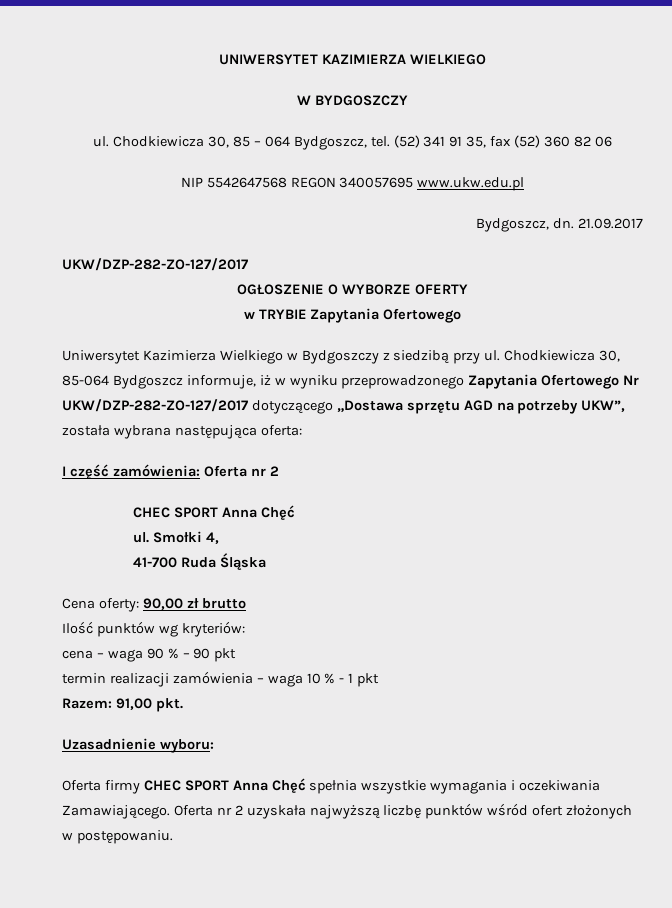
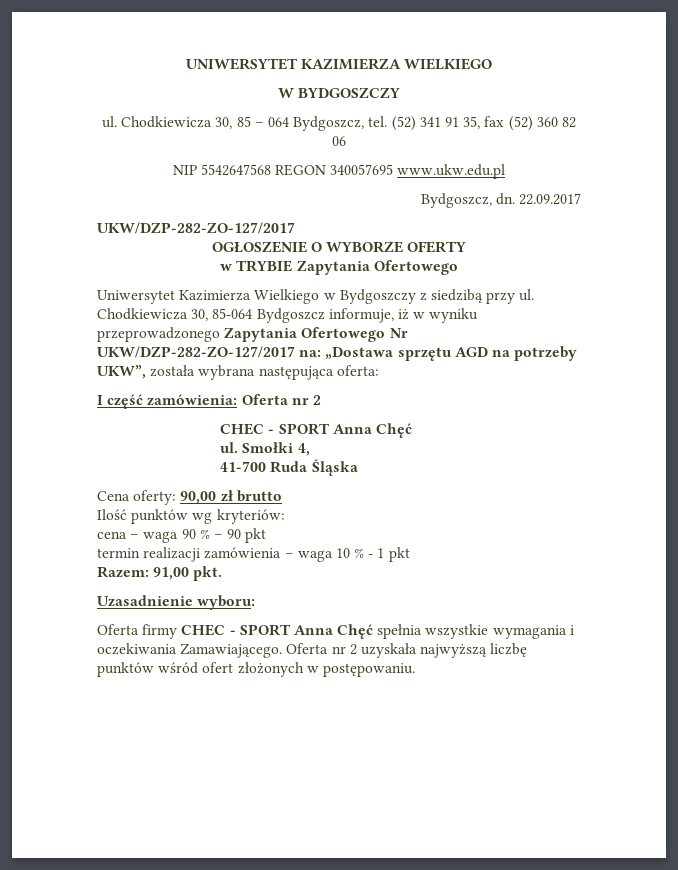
- 21.09.2017
+ 22.09.2017
- Chodkiewicza 30, 85-064 Bydgoszcz informuje, iż w wyniku przeprowadzonego Zapytania Ofertowego Nr UKW/DZP-282-ZO-127/2017 dotyczącego „Dostawa sprzętu AGD na potrzeby UKW”, została wybrana następująca oferta:
+ Chodkiewicza 30, 85-064 Bydgoszcz informuje, iż w wyniku przeprowadzonego Zapytania Ofertowego Nr UKW/DZP-282-ZO-127/2017 na: „Dostawa sprzętu AGD na potrzeby UKW”, została wybrana następująca oferta:
  I część zamówienia: Oferta nr 2
- CHEC SPORT Anna Chęć
+ CHEC - SPORT Anna Chęć
- Oferta firmy CHEC SPORT Anna Chęć spełnia wszystkie wymagania i oczekiwania Zamawiającego.
+ Oferta firmy CHEC - SPORT Anna Chęć spełnia wszystkie wymagania i oczekiwania Zamawiającego.

